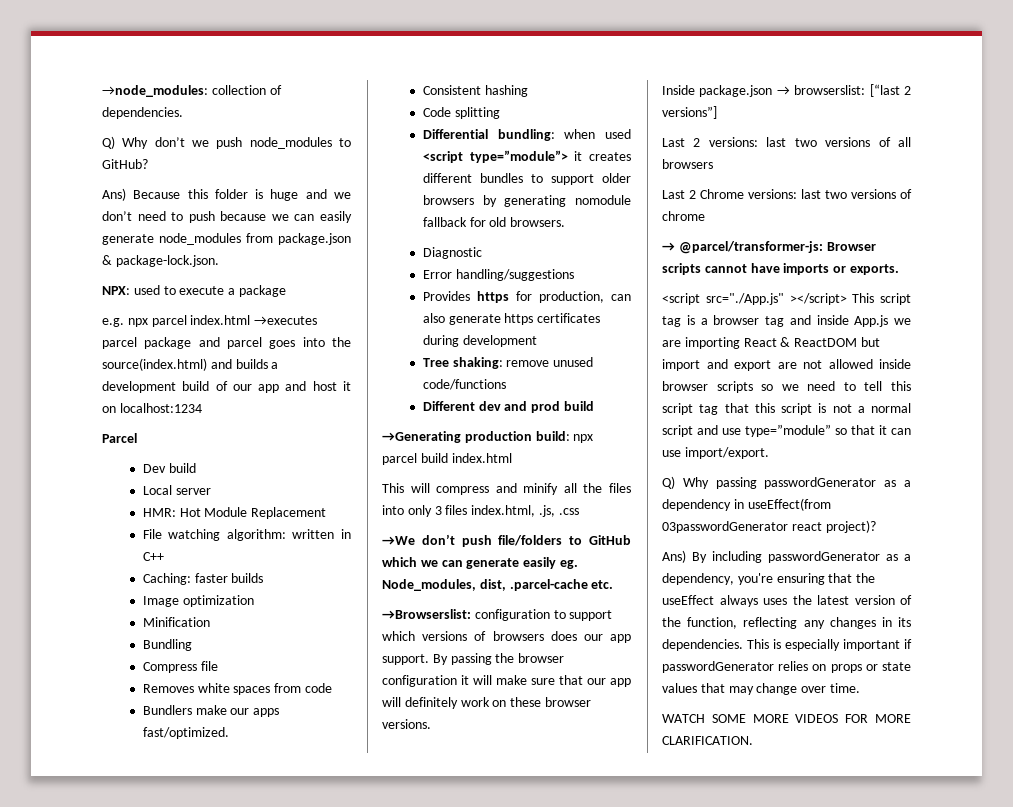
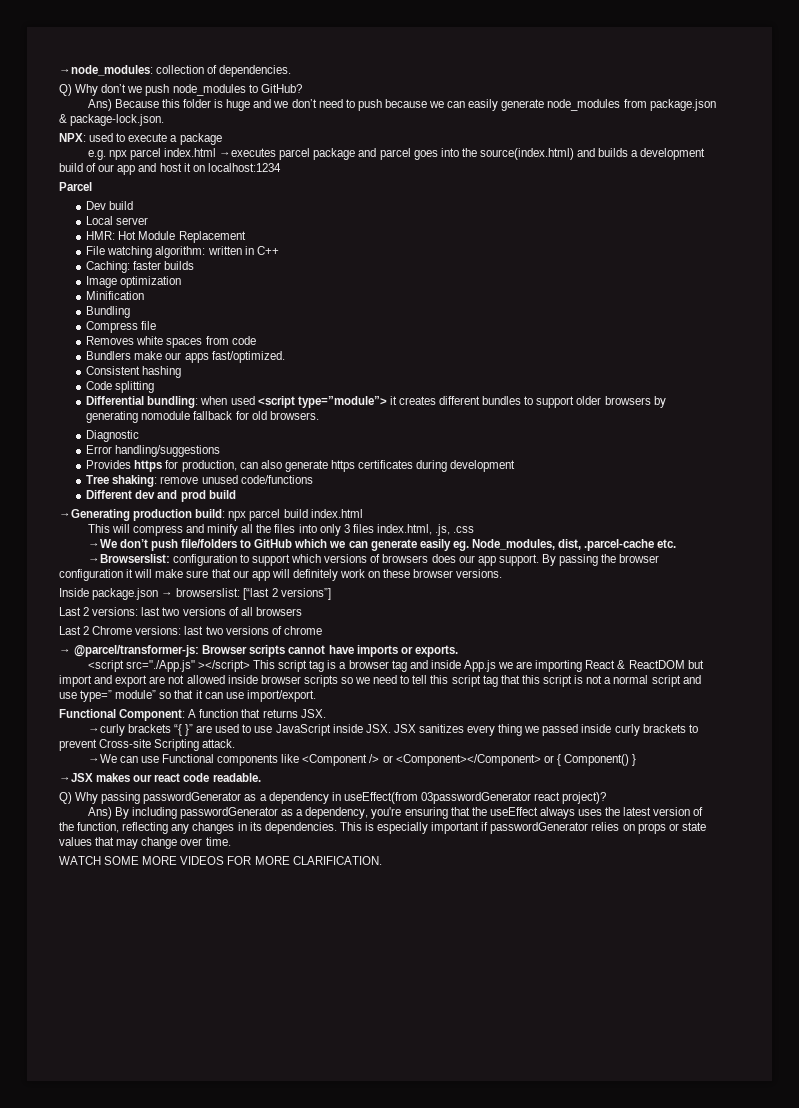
- <script src="./App.js" ></script> This script tag is a browser tag and inside App.js we are importing React & ReactDOM but import and export are not allowed inside browser scripts so we need to tell this script tag that this script is not a normal script and use type=”module” so that it can use import/export.
+ <script src="./App.js" ></script> This script tag is a browser tag and inside App.js we are importing React & ReactDOM but import and export are not allowed inside browser scripts so we need to tell this script tag that this script is not a normal script and use type=” module” so that it can use import/export.
+ Functional Component: A function that returns JSX.
+ →curly brackets “{ }” are used to use JavaScript inside JSX. JSX sanitizes every thing we passed inside curly brackets to prevent Cross-site Scripting attack.
+ →We can use Functional components like <Component /> or <Component></Component> or { Component() }
+ →JSX makes our react code readable.

